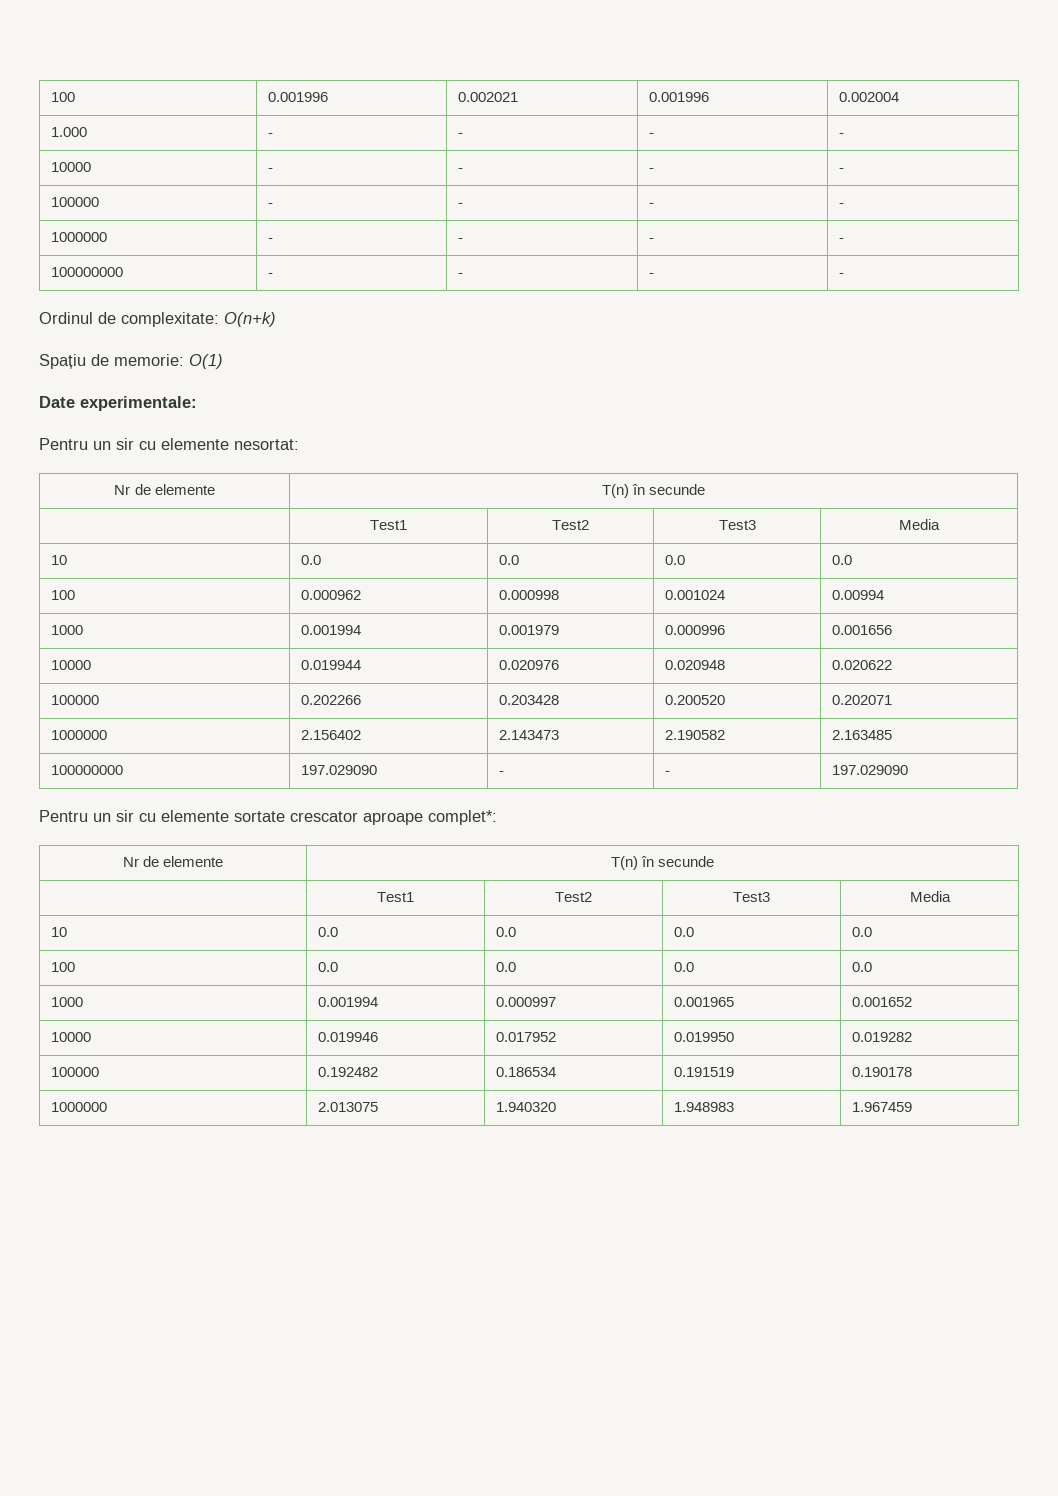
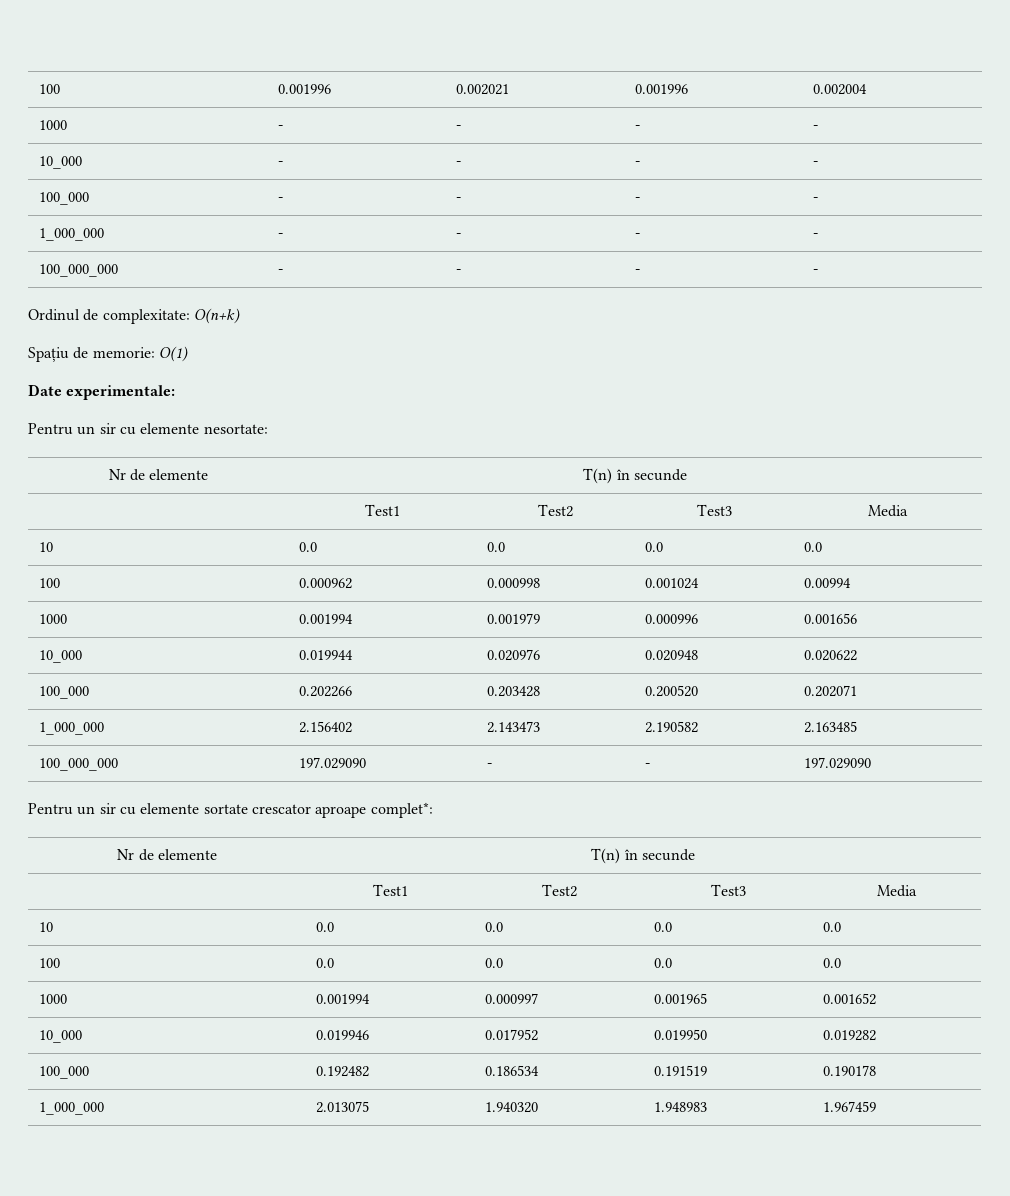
- 1.000 | - | - | - | -
- 10000 | - | - | - | -
- 100000 | - | - | - | -
- 1000000 | - | - | - | -
- 100000000 | - | - | - | -
+ 1000 | - | - | - | -
+ 10_000 | - | - | - | -
+ 100_000 | - | - | - | -
+ 1_000_000 | - | - | - | -
+ 100_000_000 | - | - | - | -
- Pentru un sir cu elemente nesortat:
+ Pentru un sir cu elemente nesortate:
- 10000 | 0.019944 | 0.020976 | 0.020948 | 0.020622
+ 10_000 | 0.019944 | 0.020976 | 0.020948 | 0.020622
- 100000 | 0.202266 | 0.203428 | 0.200520 | 0.202071
+ 100_000 | 0.202266 | 0.203428 | 0.200520 | 0.202071
- 1000000 | 2.156402 | 2.143473 | 2.190582 | 2.163485
+ 1_000_000 | 2.156402 | 2.143473 | 2.190582 | 2.163485
- 100000000 | 197.029090 | - | - | 197.029090
+ 100_000_000 | 197.029090 | - | - | 197.029090
- 10000 | 0.019946 | 0.017952 | 0.019950 | 0.019282
+ 10_000 | 0.019946 | 0.017952 | 0.019950 | 0.019282
- 100000 | 0.192482 | 0.186534 | 0.191519 | 0.190178
+ 100_000 | 0.192482 | 0.186534 | 0.191519 | 0.190178
- 1000000 | 2.013075 | 1.940320 | 1.948983 | 1.967459
+ 1_000_000 | 2.013075 | 1.940320 | 1.948983 | 1.967459

